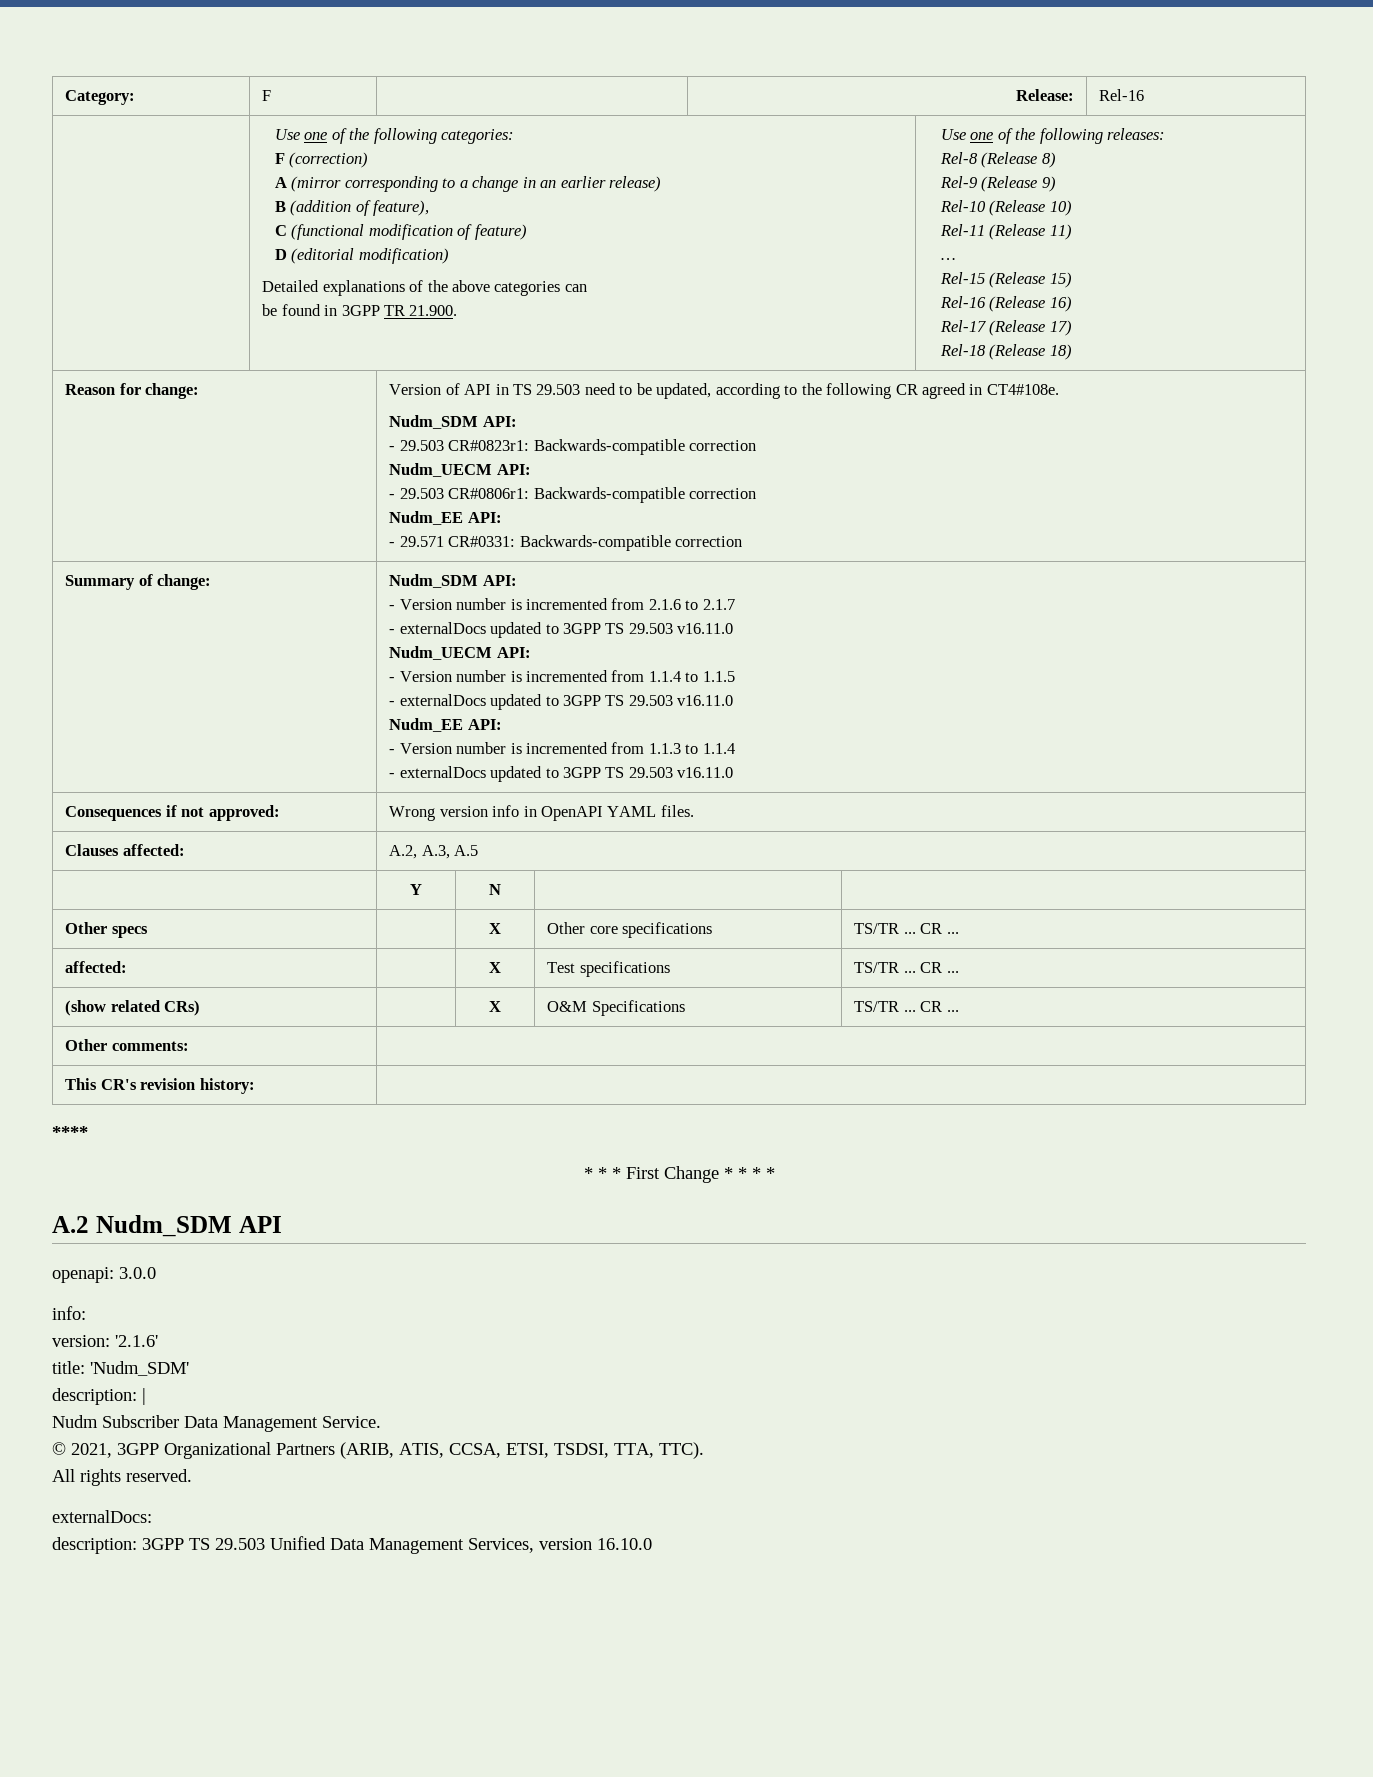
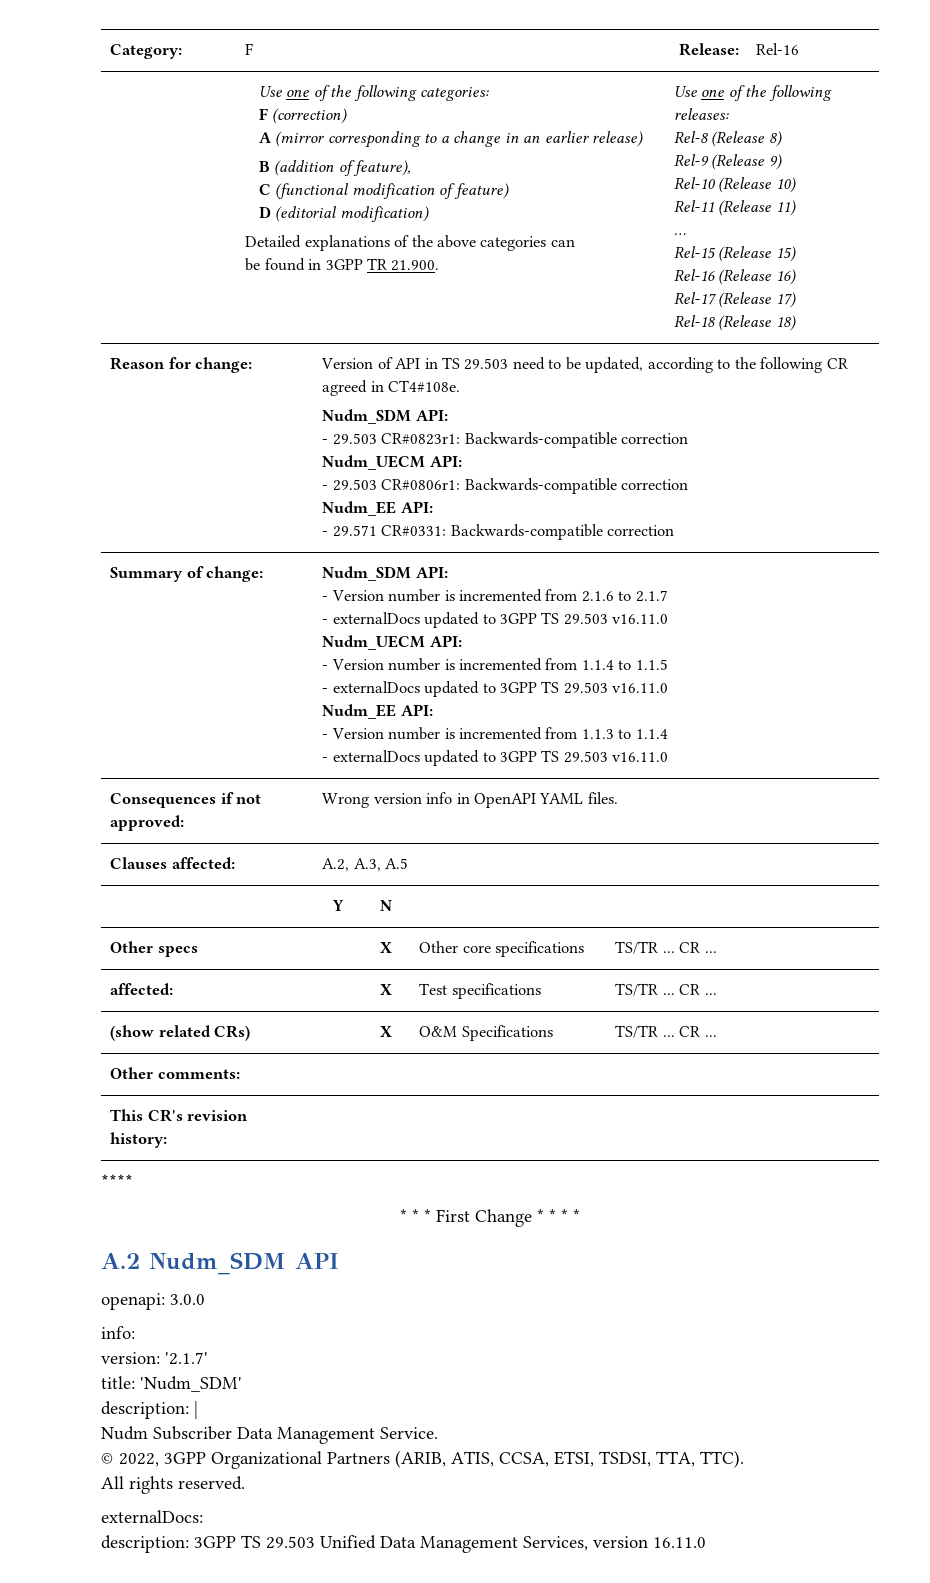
- version: '2.1.6'
+ version: '2.1.7'
- © 2021, 3GPP Organizational Partners (ARIB, ATIS, CCSA, ETSI, TSDSI, TTA, TTC).
+ © 2022, 3GPP Organizational Partners (ARIB, ATIS, CCSA, ETSI, TSDSI, TTA, TTC).
- description: 3GPP TS 29.503 Unified Data Management Services, version 16.10.0
+ description: 3GPP TS 29.503 Unified Data Management Services, version 16.11.0

